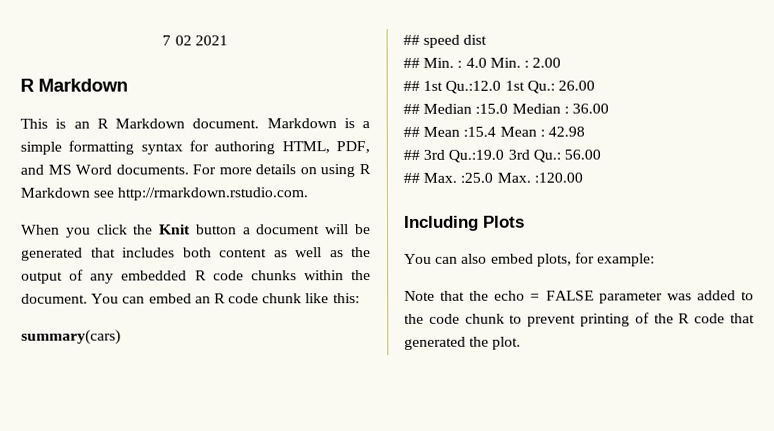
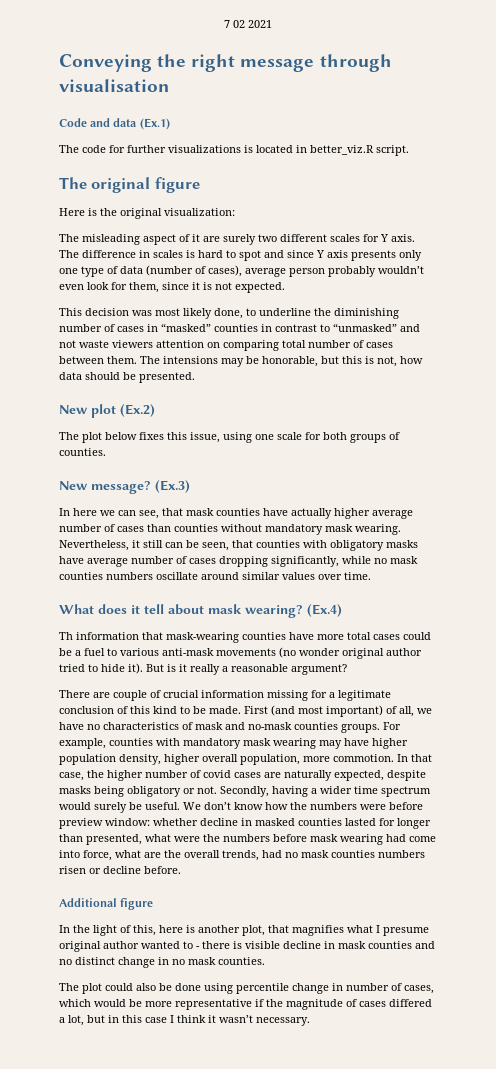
  7 02 2021
- R Markdown
- This is an R Markdown document. Markdown is a simple formatting syntax for authoring HTML, PDF, and MS Word documents. For more details on using R Markdown see http://rmarkdown.rstudio.com.
- When you click the Knit button a document will be generated that includes both content as well as the output of any embedded R code chunks within the document. You can embed an R code chunk like this:
- summary(cars)
- ## speed dist
- ## Min. : 4.0 Min. : 2.00
- ## 1st Qu.:12.0 1st Qu.: 26.00
- ## Median :15.0 Median : 36.00
- ## Mean :15.4 Mean : 42.98
- ## 3rd Qu.:19.0 3rd Qu.: 56.00
- ## Max. :25.0 Max. :120.00
- Including Plots
- You can also embed plots, for example:
- Note that the echo = FALSE parameter was added to the code chunk to prevent printing of the R code that generated the plot.
+ Conveying the right message through visualisation
+ Code and data (Ex.1)
+ The code for further visualizations is located in better_viz.R script.
+ The original figure
+ Here is the original visualization:
+ The misleading aspect of it are surely two different scales for Y axis. The difference in scales is hard to spot and since Y axis presents only one type of data (number of cases), average person probably wouldn’t even look for them, since it is not expected.
+ This decision was most likely done, to underline the diminishing number of cases in “masked” counties in contrast to “unmasked” and not waste viewers attention on comparing total number of cases between them. The intensions may be honorable, but this is not, how data should be presented.
+ New plot (Ex.2)
+ The plot below fixes this issue, using one scale for both groups of counties.
+ New message? (Ex.3)
+ In here we can see, that mask counties have actually higher average number of cases than counties without mandatory mask wearing. Nevertheless, it still can be seen, that counties with obligatory masks have average number of cases dropping significantly, while no mask counties numbers oscillate around similar values over time.
+ What does it tell about mask wearing? (Ex.4)
+ Th information that mask-wearing counties have more total cases could be a fuel to various anti-mask movements (no wonder original author tried to hide it). But is it really a reasonable argument?
+ There are couple of crucial information missing for a legitimate conclusion of this kind to be made. First (and most important) of all, we have no characteristics of mask and no-mask counties groups. For example, counties with mandatory mask wearing may have higher population density, higher overall population, more commotion. In that case, the higher number of covid cases are naturally expected, despite masks being obligatory or not. Secondly, having a wider time spectrum would surely be useful. We don’t know how the numbers were before preview window: whether decline in masked counties lasted for longer than presented, what were the numbers before mask wearing had come into force, what are the overall trends, had no mask counties numbers risen or decline before.
+ Additional figure
+ In the light of this, here is another plot, that magnifies what I presume original author wanted to - there is visible decline in mask counties and no distinct change in no mask counties.
+ The plot could also be done using percentile change in number of cases, which would be more representative if the magnitude of cases differed a lot, but in this case I think it wasn’t necessary.

